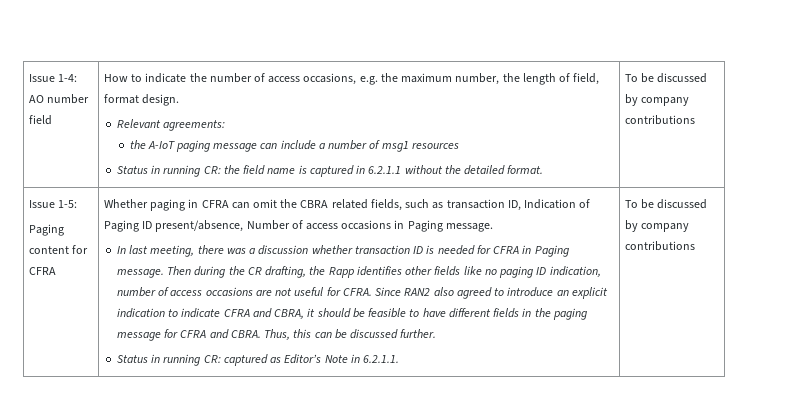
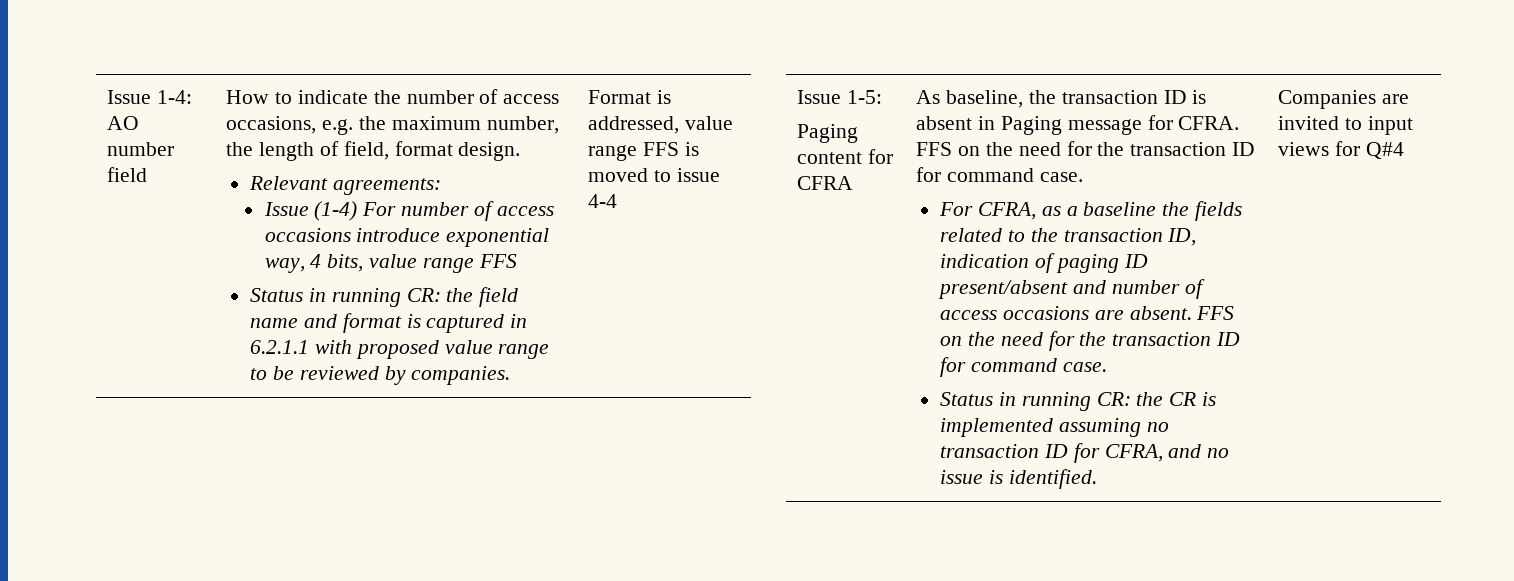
- the A-IoT paging message can include a number of msg1 resources
+ Issue (1-4) For number of access occasions introduce exponential way, 4 bits, value range FFS
- Status in running CR: the field name is captured in 6.2.1.1 without the detailed format. | To be discussed by company contributions
+ Status in running CR: the field name and format is captured in 6.2.1.1 with proposed value range to be reviewed by companies. | Format is addressed, value range FFS is moved to issue 4-4
- Whether paging in CFRA can omit the CBRA related fields, such as transaction ID, Indication of Paging ID present/absence, Number of access occasions in Paging message.
- In last meeting, there was a discussion whether transaction ID is needed for CFRA in Paging message. Then during the CR drafting, the Rapp identifies other fields like no paging ID indication, number of access occasions are not useful for CFRA. Since RAN2 also agreed to introduce an explicit indication to indicate CFRA and CBRA, it should be feasible to have different fields in the paging message for CFRA and CBRA. Thus, this can be discussed further.
- Status in running CR: captured as Editor’s Note in 6.2.1.1. | To be discussed by company contributions
+ As baseline, the transaction ID is absent in Paging message for CFRA. FFS on the need for the transaction ID for command case.
+ For CFRA, as a baseline the fields related to the transaction ID, indication of paging ID present/absent and number of access occasions are absent. FFS on the need for the transaction ID for command case.
+ Status in running CR: the CR is implemented assuming no transaction ID for CFRA, and no issue is identified. | Companies are invited to input views for Q#4

